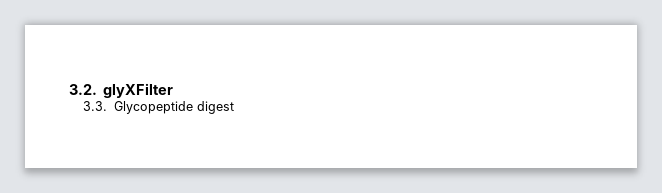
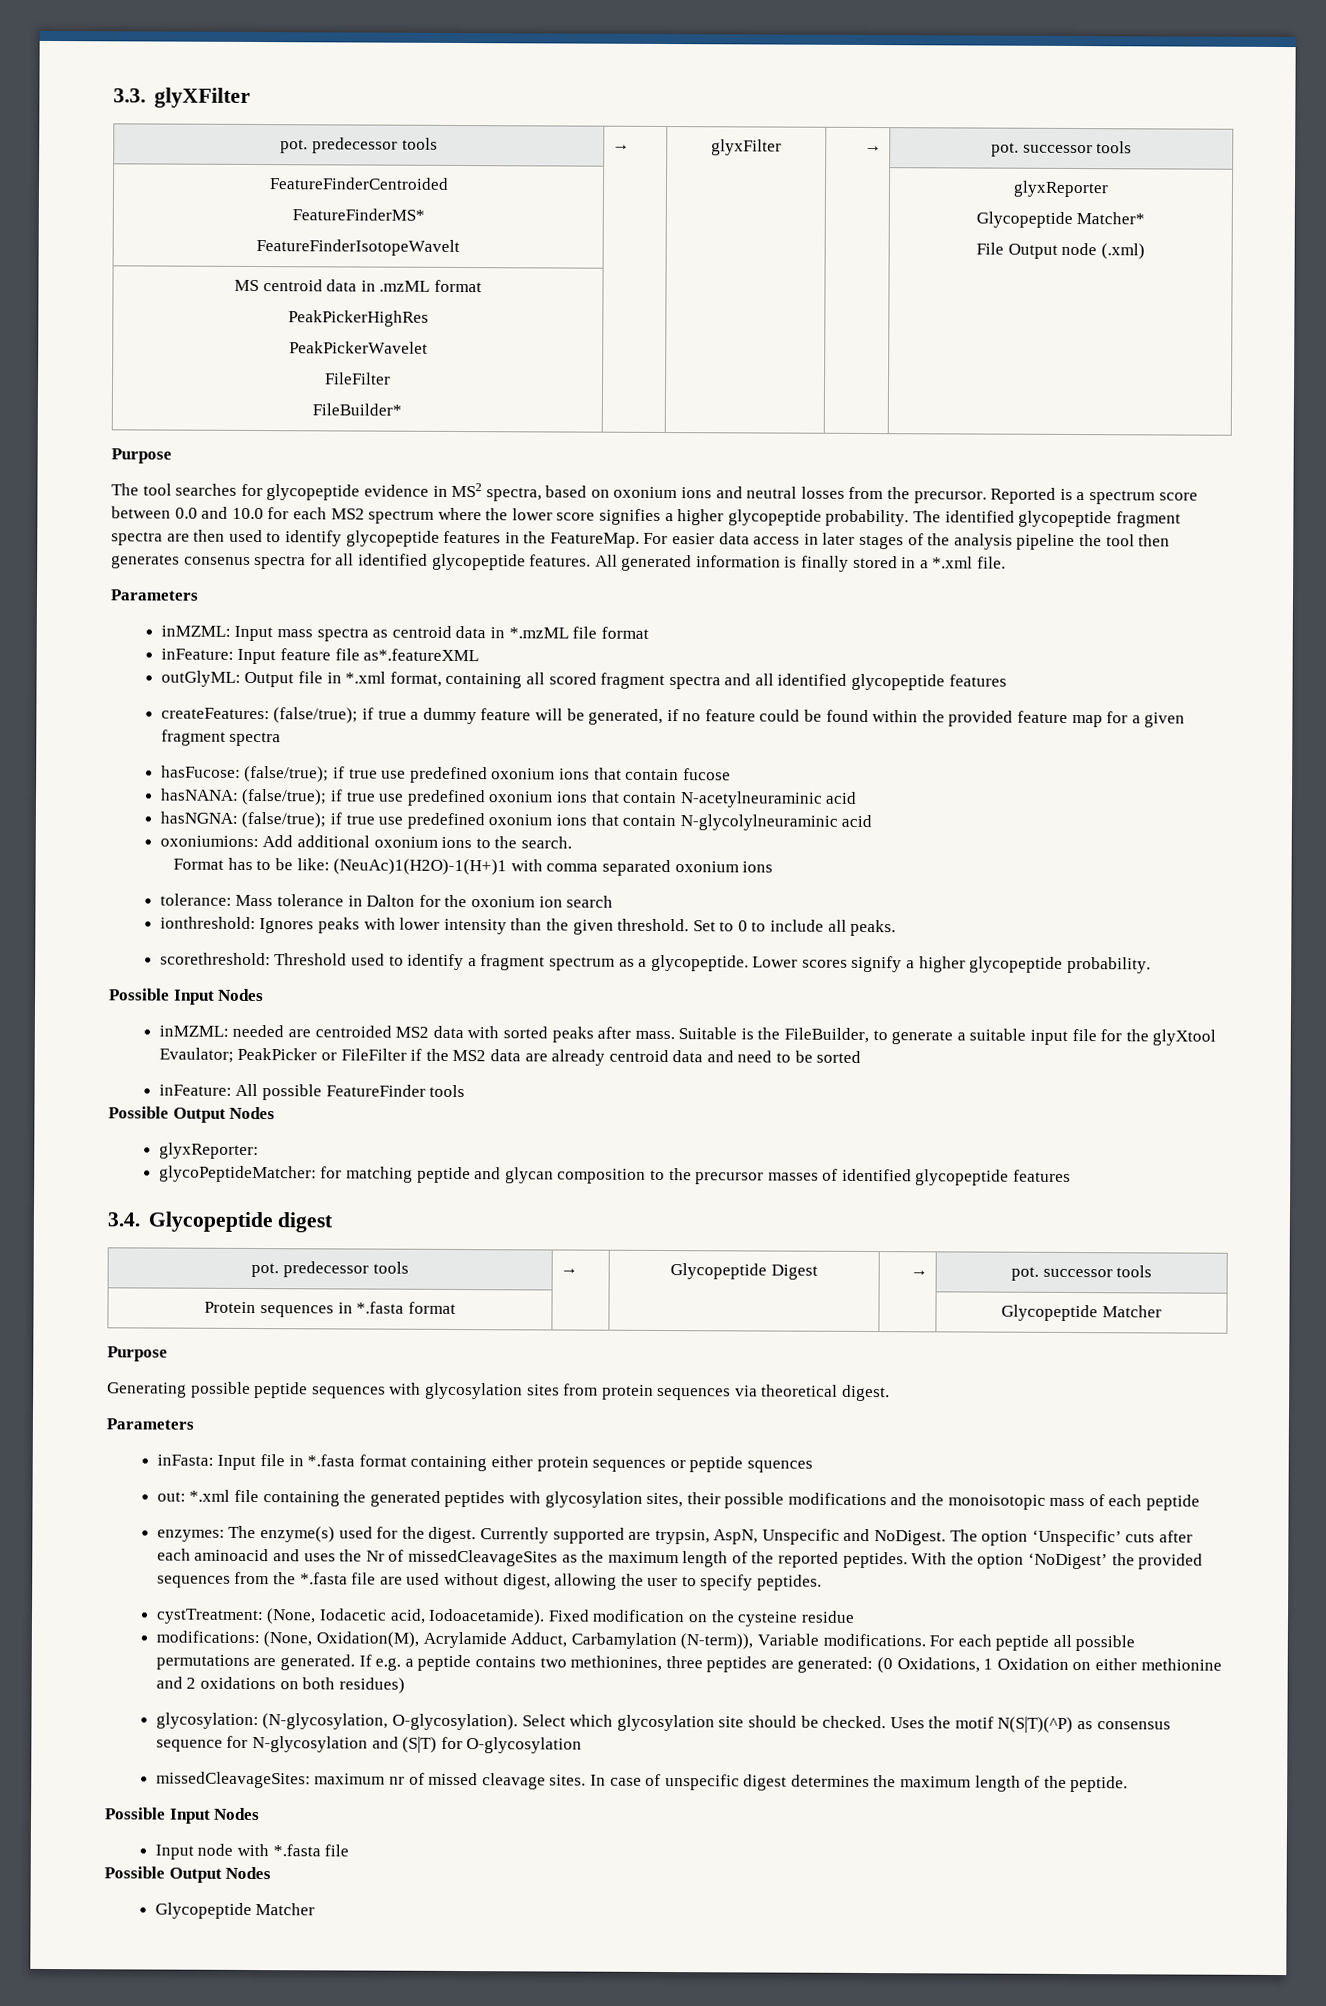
- 3.2. glyXFilter
+ 3.3. glyXFilter
- 3.3. Glycopeptide digest
+ pot. predecessor tools | → | glyxFilter | → | pot. successor tools
+ FeatureFinderCentroided
+ FeatureFinderMS*
+ FeatureFinderIsotopeWavelt | | | | glyxReporter
+ Glycopeptide Matcher*
+ File Output node (.xml)
+ MS centroid data in .mzML format
+ PeakPickerHighRes
+ PeakPickerWavelet
+ FileFilter
+ FileBuilder* | | | |
+ Purpose
+ The tool searches for glycopeptide evidence in MS2 spectra, based on oxonium ions and neutral losses from the precursor. Reported is a spectrum score between 0.0 and 10.0 for each MS2 spectrum where the lower score signifies a higher glycopeptide probability. The identified glycopeptide fragment spectra are then used to identify glycopeptide features in the FeatureMap. For easier data access in later stages of the analysis pipeline the tool then generates consenus spectra for all identified glycopeptide features. All generated information is finally stored in a *.xml file.
+ Parameters
+ inMZML: Input mass spectra as centroid data in *.mzML file format
+ inFeature: Input feature file as*.featureXML
+ outGlyML: Output file in *.xml format, containing all scored fragment spectra and all identified glycopeptide features
+ createFeatures: (false/true); if true a dummy feature will be generated, if no feature could be found within the provided feature map for a given fragment spectra
+ hasFucose: (false/true); if true use predefined oxonium ions that contain fucose
+ hasNANA: (false/true); if true use predefined oxonium ions that contain N-acetylneuraminic acid
+ hasNGNA: (false/true); if true use predefined oxonium ions that contain N-glycolylneuraminic acid
+ oxoniumions: Add additional oxonium ions to the search.
+ Format has to be like: (NeuAc)1(H2O)-1(H+)1 with comma separated oxonium ions
+ tolerance: Mass tolerance in Dalton for the oxonium ion search
+ ionthreshold: Ignores peaks with lower intensity than the given threshold. Set to 0 to include all peaks.
+ scorethreshold: Threshold used to identify a fragment spectrum as a glycopeptide. Lower scores signify a higher glycopeptide probability.
+ Possible Input Nodes
+ inMZML: needed are centroided MS2 data with sorted peaks after mass. Suitable is the FileBuilder, to generate a suitable input file for the glyXtool Evaulator; PeakPicker or FileFilter if the MS2 data are already centroid data and need to be sorted
+ inFeature: All possible FeatureFinder tools
+ Possible Output Nodes
+ glyxReporter:
+ glycoPeptideMatcher: for matching peptide and glycan composition to the precursor masses of identified glycopeptide features
+ 3.4. Glycopeptide digest
+ pot. predecessor tools | → | Glycopeptide Digest | → | pot. successor tools
+ Protein sequences in *.fasta format | | | | Glycopeptide Matcher
+ Purpose
+ Generating possible peptide sequences with glycosylation sites from protein sequences via theoretical digest.
+ Parameters
+ inFasta: Input file in *.fasta format containing either protein sequences or peptide squences
+ out: *.xml file containing the generated peptides with glycosylation sites, their possible modifications and the monoisotopic mass of each peptide
+ enzymes: The enzyme(s) used for the digest. Currently supported are trypsin, AspN, Unspecific and NoDigest. The option ‘Unspecific’ cuts after each aminoacid and uses the Nr of missedCleavageSites as the maximum length of the reported peptides. With the option ‘NoDigest’ the provided sequences from the *.fasta file are used without digest, allowing the user to specify peptides.
+ cystTreatment: (None, Iodacetic acid, Iodoacetamide). Fixed modification on the cysteine residue
+ modifications: (None, Oxidation(M), Acrylamide Adduct, Carbamylation (N-term)), Variable modifications. For each peptide all possible permutations are generated. If e.g. a peptide contains two methionines, three peptides are generated: (0 Oxidations, 1 Oxidation on either methionine and 2 oxidations on both residues)
+ glycosylation: (N-glycosylation, O-glycosylation). Select which glycosylation site should be checked. Uses the motif N(S|T)(^P) as consensus sequence for N-glycosylation and (S|T) for O-glycosylation
+ missedCleavageSites: maximum nr of missed cleavage sites. In case of unspecific digest determines the maximum length of the peptide.
+ Possible Input Nodes
+ Input node with *.fasta file
+ Possible Output Nodes
+ Glycopeptide Matcher

